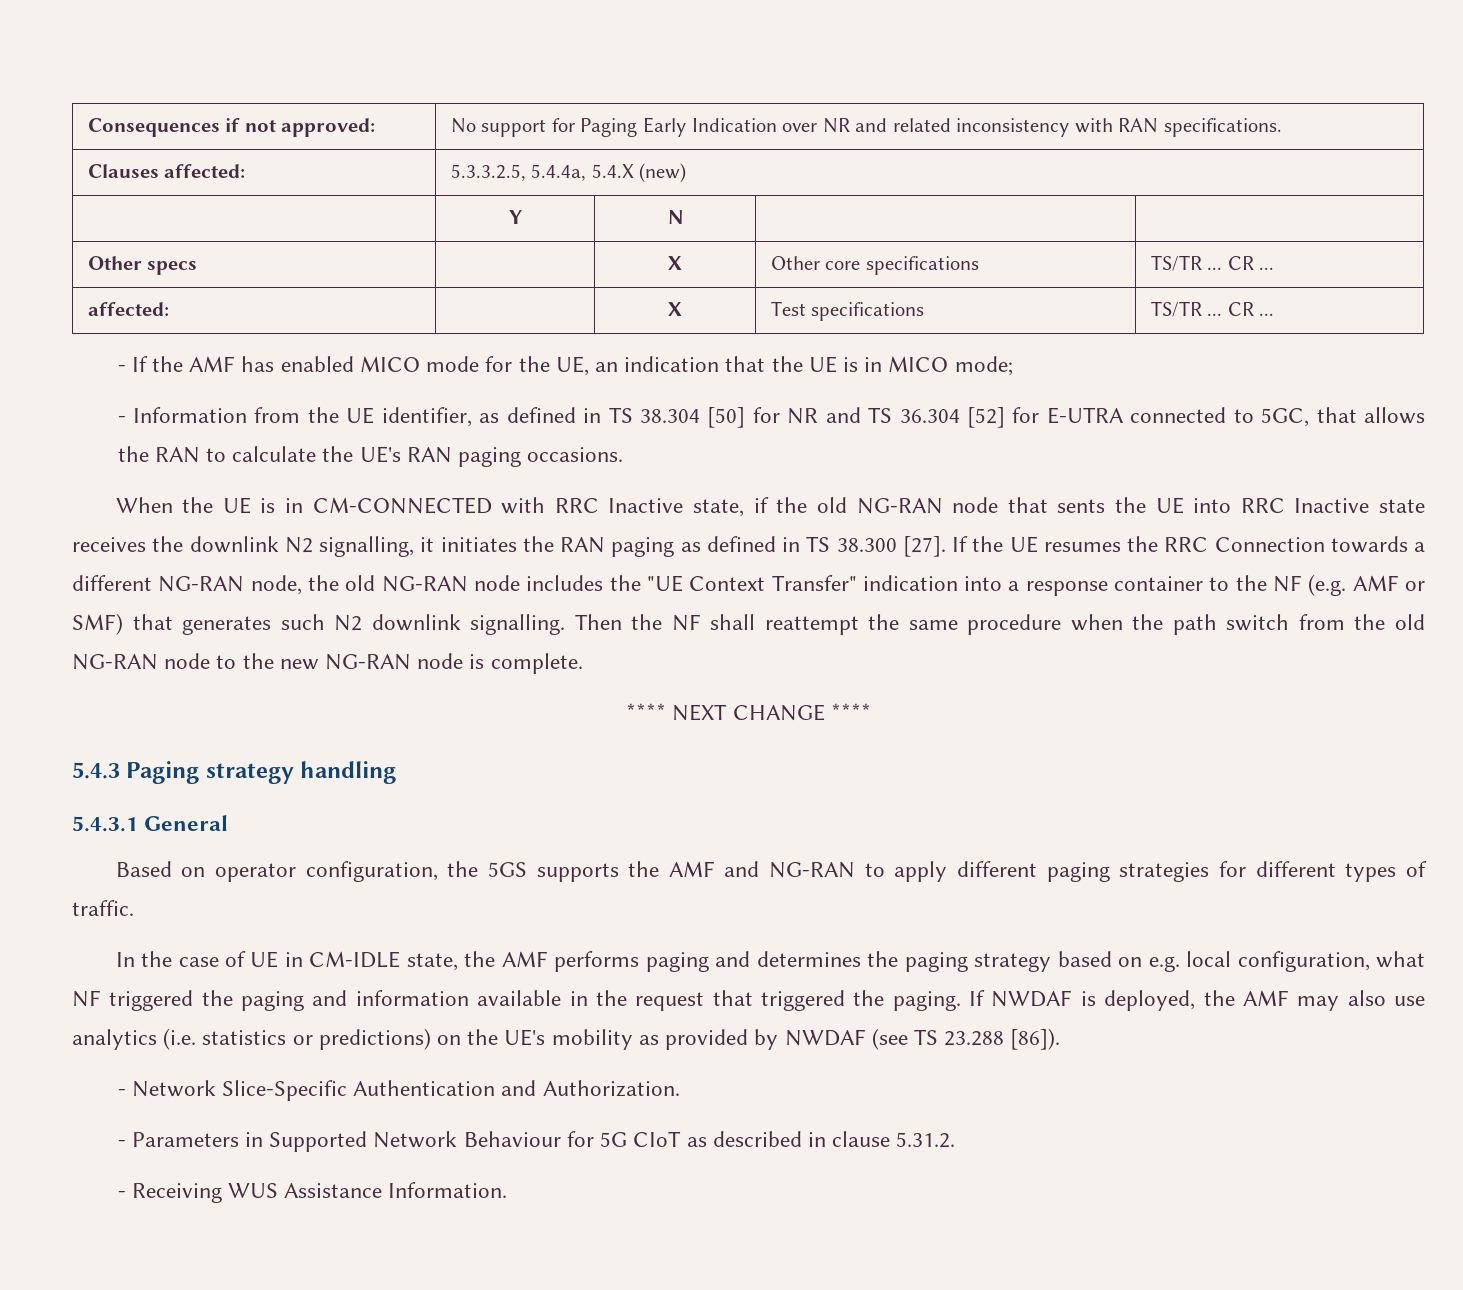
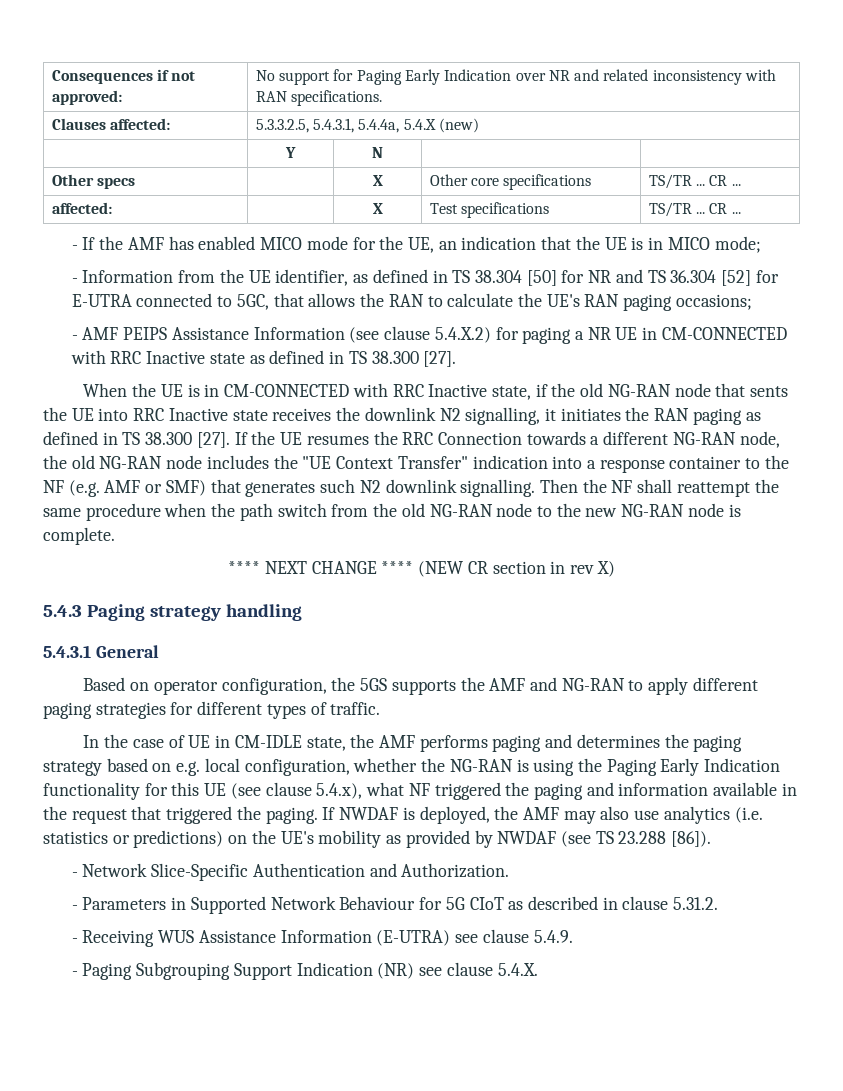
- Clauses affected: | 5.3.3.2.5, 5.4.4a, 5.4.X (new)
+ Clauses affected: | 5.3.3.2.5, 5.4.3.1, 5.4.4a, 5.4.X (new)
- - Information from the UE identifier, as defined in TS 38.304 [50] for NR and TS 36.304 [52] for E-UTRA connected to 5GC, that allows the RAN to calculate the UE's RAN paging occasions.
+ - Information from the UE identifier, as defined in TS 38.304 [50] for NR and TS 36.304 [52] for E-UTRA connected to 5GC, that allows the RAN to calculate the UE's RAN paging occasions;
+ - AMF PEIPS Assistance Information (see clause 5.4.X.2) for paging a NR UE in CM-CONNECTED with RRC Inactive state as defined in TS 38.300 [27].
- **** NEXT CHANGE ****
+ **** NEXT CHANGE **** (NEW CR section in rev X)
- In the case of UE in CM-IDLE state, the AMF performs paging and determines the paging strategy based on e.g. local configuration, what NF triggered the paging and information available in the request that triggered the paging.
+ In the case of UE in CM-IDLE state, the AMF performs paging and determines the paging strategy based on e.g. local configuration, whether the NG-RAN is using the Paging Early Indication functionality for this UE (see clause 5.4.x), what NF triggered the paging and information available in the request that triggered the paging.
- - Receiving WUS Assistance Information.
+ - Receiving WUS Assistance Information (E-UTRA) see clause 5.4.9.
+ - Paging Subgrouping Support Indication (NR) see clause 5.4.X.

